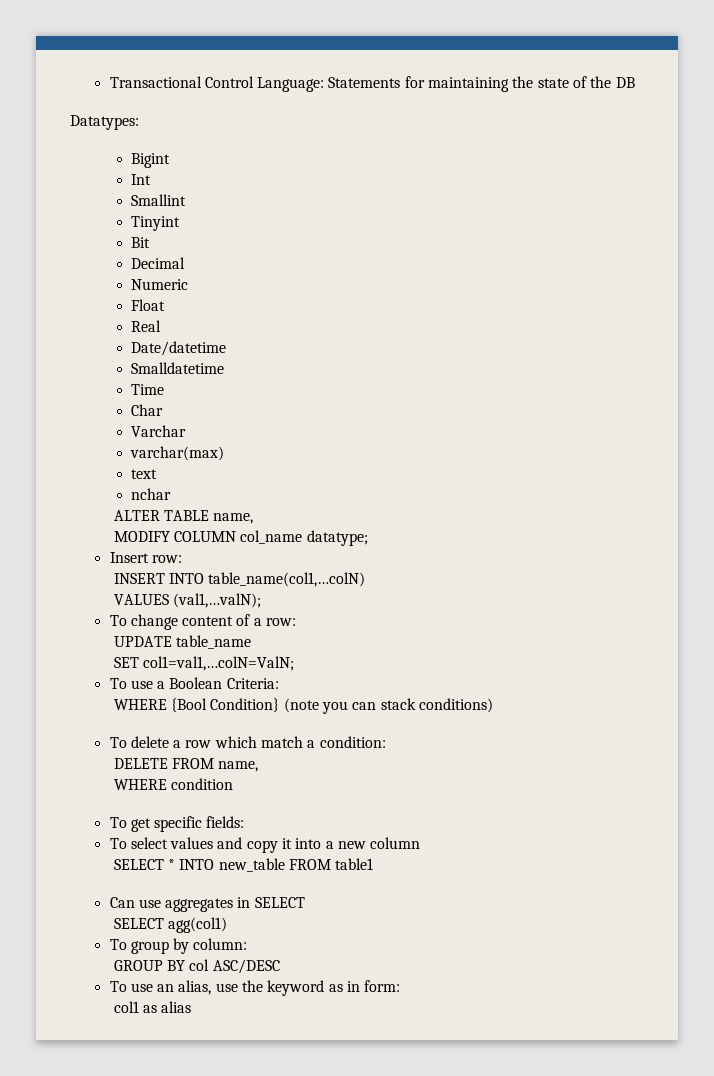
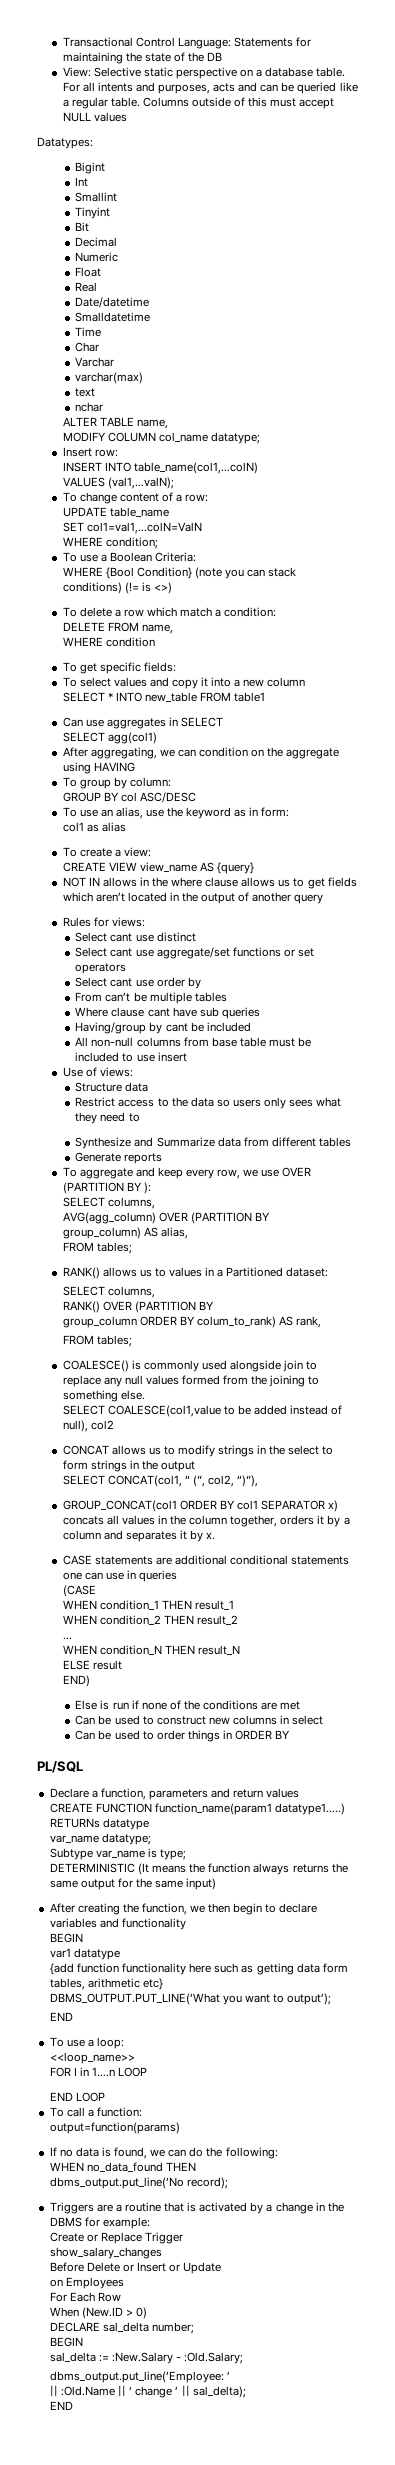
+ View: Selective static perspective on a database table. For all intents and purposes, acts and can be queried like a regular table. Columns outside of this must accept NULL values
- SET col1=val1,…colN=ValN;
+ SET col1=val1,…colN=ValN
+ WHERE condition;
- WHERE {Bool Condition} (note you can stack conditions)
+ WHERE {Bool Condition} (note you can stack conditions) (!= is <>)
+ After aggregating, we can condition on the aggregate using HAVING
+ To create a view:
+ CREATE VIEW view_name AS {query}
+ NOT IN allows in the where clause allows us to get fields which aren’t located in the output of another query
+ Rules for views:
+ Select cant use distinct
+ Select cant use aggregate/set functions or set operators
+ Select cant use order by
+ From can’t be multiple tables
+ Where clause cant have sub queries
+ Having/group by cant be included
+ All non-null columns from base table must be included to use insert
+ Use of views:
+ Structure data
+ Restrict access to the data so users only sees what they need to
+ Synthesize and Summarize data from different tables
+ Generate reports
+ To aggregate and keep every row, we use OVER (PARTITION BY ):
+ SELECT columns,
+ AVG(agg_column) OVER (PARTITION BY
+ group_column) AS alias,
+ FROM tables;
+ RANK() allows us to values in a Partitioned dataset:
+ SELECT columns,
+ RANK() OVER (PARTITION BY
+ group_column ORDER BY colum_to_rank) AS rank,
+ FROM tables;
+ COALESCE() is commonly used alongside join to replace any null values formed from the joining to something else.
+ SELECT COALESCE(col1,value to be added instead of null), col2
+ CONCAT allows us to modify strings in the select to form strings in the output
+ SELECT CONCAT(col1, “ (”, col2, “)”),
+ GROUP_CONCAT(col1 ORDER BY col1 SEPARATOR x) concats all values in the column together, orders it by a column and separates it by x.
+ CASE statements are additional conditional statements one can use in queries
+ (CASE
+ WHEN condition_1 THEN result_1
+ WHEN condition_2 THEN result_2
+ ...
+ WHEN condition_N THEN result_N
+ ELSE result
+ END)
+ Else is run if none of the conditions are met
+ Can be used to construct new columns in select
+ Can be used to order things in ORDER BY
+ PL/SQL
+ Declare a function, parameters and return values
+ CREATE FUNCTION function_name(param1 datatype1…..) RETURNs datatype
+ var_name datatype;
+ Subtype var_name is type;
+ DETERMINISTIC (It means the function always returns the same output for the same input)
+ After creating the function, we then begin to declare variables and functionality
+ BEGIN
+ var1 datatype
+ {add function functionality here such as getting data form tables, arithmetic etc}
+ DBMS_OUTPUT.PUT_LINE(‘What you want to output’);
+ END
+ To use a loop:
+ <<loop_name>>
+ FOR I in 1….n LOOP
+ END LOOP
+ To call a function:
+ output=function(params)
+ If no data is found, we can do the following:
+ WHEN no_data_found THEN
+ dbms_output.put_line(‘No record);
+ Triggers are a routine that is activated by a change in the DBMS for example:
+ Create or Replace Trigger
+ show_salary_changes
+ Before Delete or Insert or Update
+ on Employees
+ For Each Row
+ When (New.ID > 0)
+ DECLARE sal_delta number;
+ BEGIN
+ sal_delta := :New.Salary - :Old.Salary;
+ dbms_output.put_line(‘Employee: ’
+ || :Old.Name || ‘ change ’ || sal_delta);
+ END

